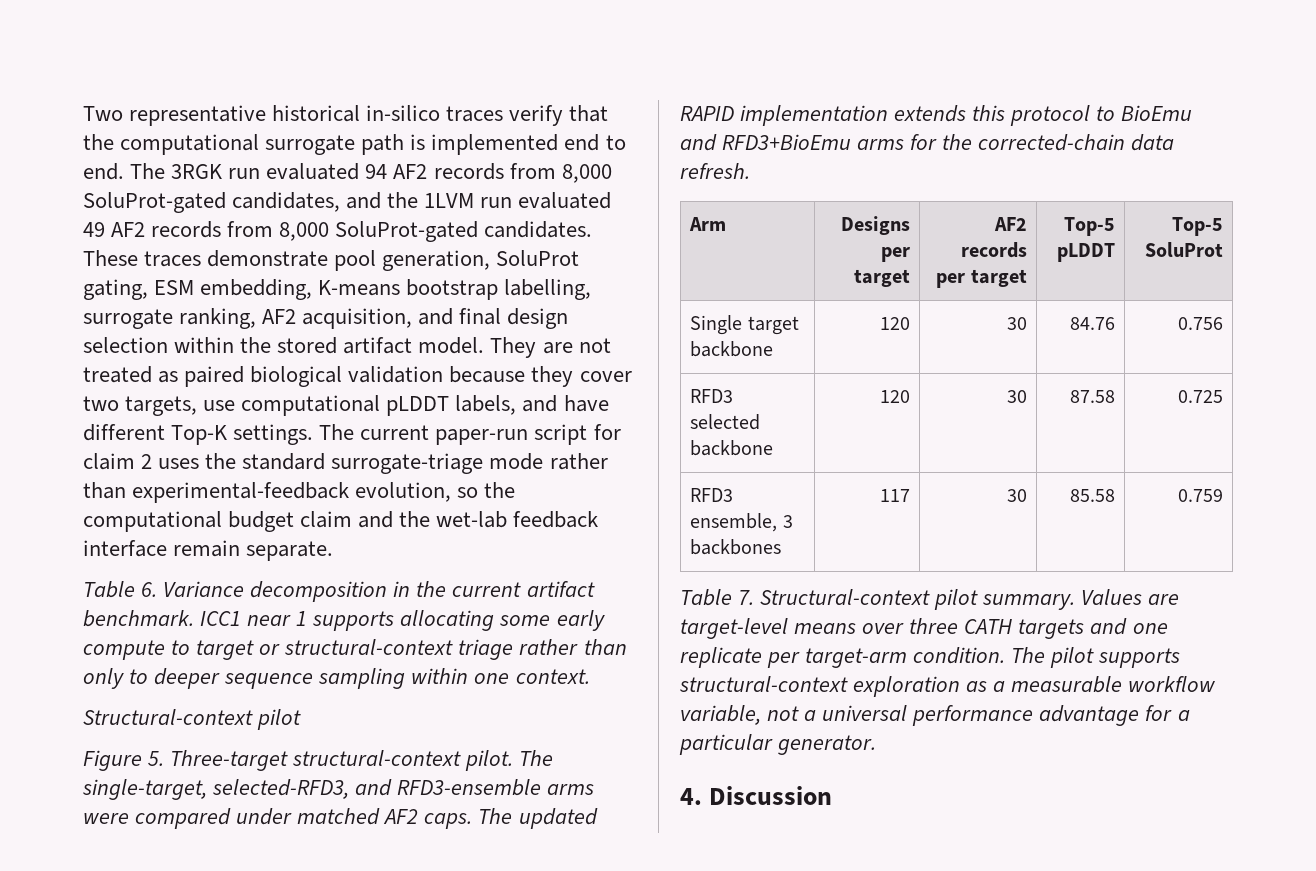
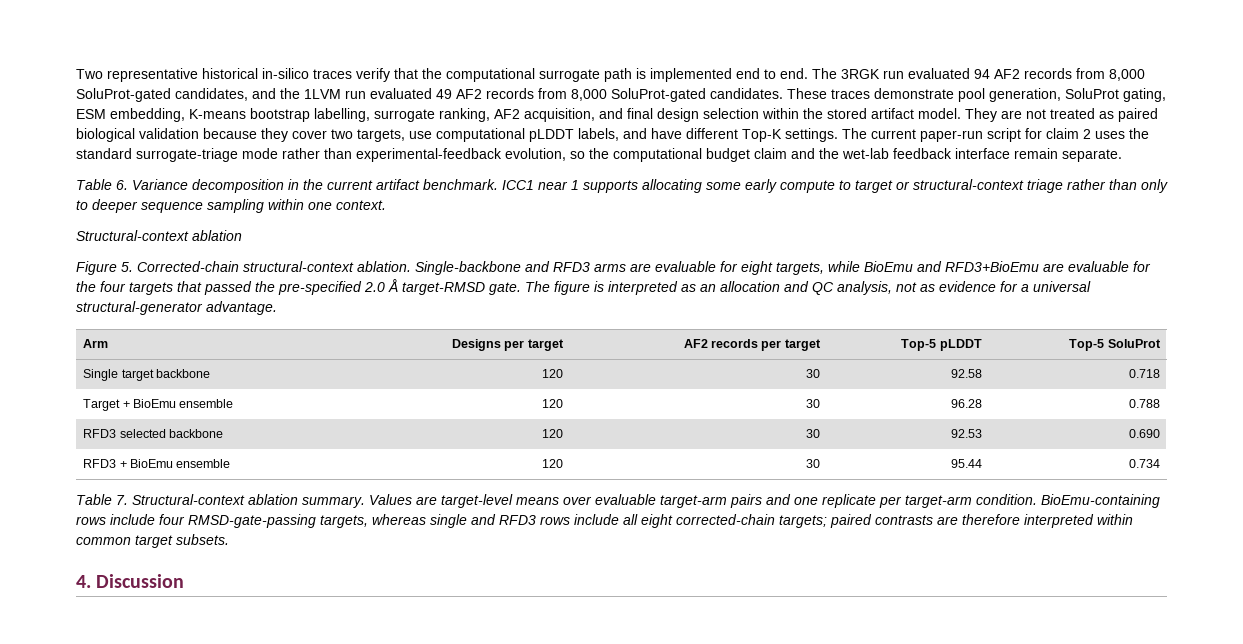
  ICC1 near 1 supports allocating some early compute to target or structural-context triage rather than only to deeper sequence sampling within one context.
- Structural-context pilot
+ Structural-context ablation
- Figure 5. Three-target structural-context pilot. The single-target, selected-RFD3, and RFD3-ensemble arms were compared under matched AF2 caps. The updated RAPID implementation extends this protocol to BioEmu and RFD3+BioEmu arms for the corrected-chain data refresh.
+ Figure 5. Corrected-chain structural-context ablation. Single-backbone and RFD3 arms are evaluable for eight targets, while BioEmu and RFD3+BioEmu are evaluable for the four targets that passed the pre-specified 2.0 Å target-RMSD gate. The figure is interpreted as an allocation and QC analysis, not as evidence for a universal structural-generator advantage.
- Single target backbone | 120 | 30 | 84.76 | 0.756
+ Single target backbone | 120 | 30 | 92.58 | 0.718
+ Target + BioEmu ensemble | 120 | 30 | 96.28 | 0.788
- RFD3 selected backbone | 120 | 30 | 87.58 | 0.725
- RFD3 ensemble, 3 backbones | 117 | 30 | 85.58 | 0.759
+ RFD3 selected backbone | 120 | 30 | 92.53 | 0.690
+ RFD3 + BioEmu ensemble | 120 | 30 | 95.44 | 0.734
- Table 7. Structural-context pilot summary.
+ Table 7. Structural-context ablation summary.
- Values are target-level means over three CATH targets and one replicate per target-arm condition.
+ Values are target-level means over evaluable target-arm pairs and one replicate per target-arm condition.
- The pilot supports structural-context exploration as a measurable workflow variable, not a universal performance advantage for a particular generator.
+ BioEmu-containing rows include four RMSD-gate-passing targets, whereas single and RFD3 rows include all eight corrected-chain targets; paired contrasts are therefore interpreted within common target subsets.

